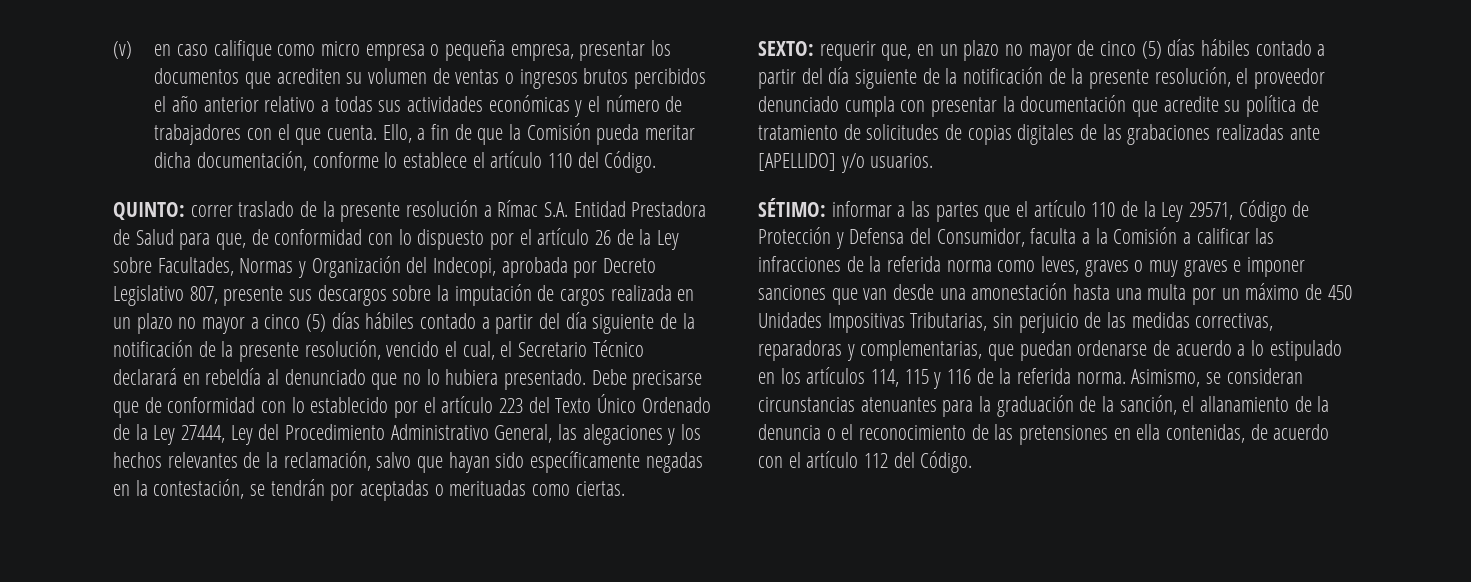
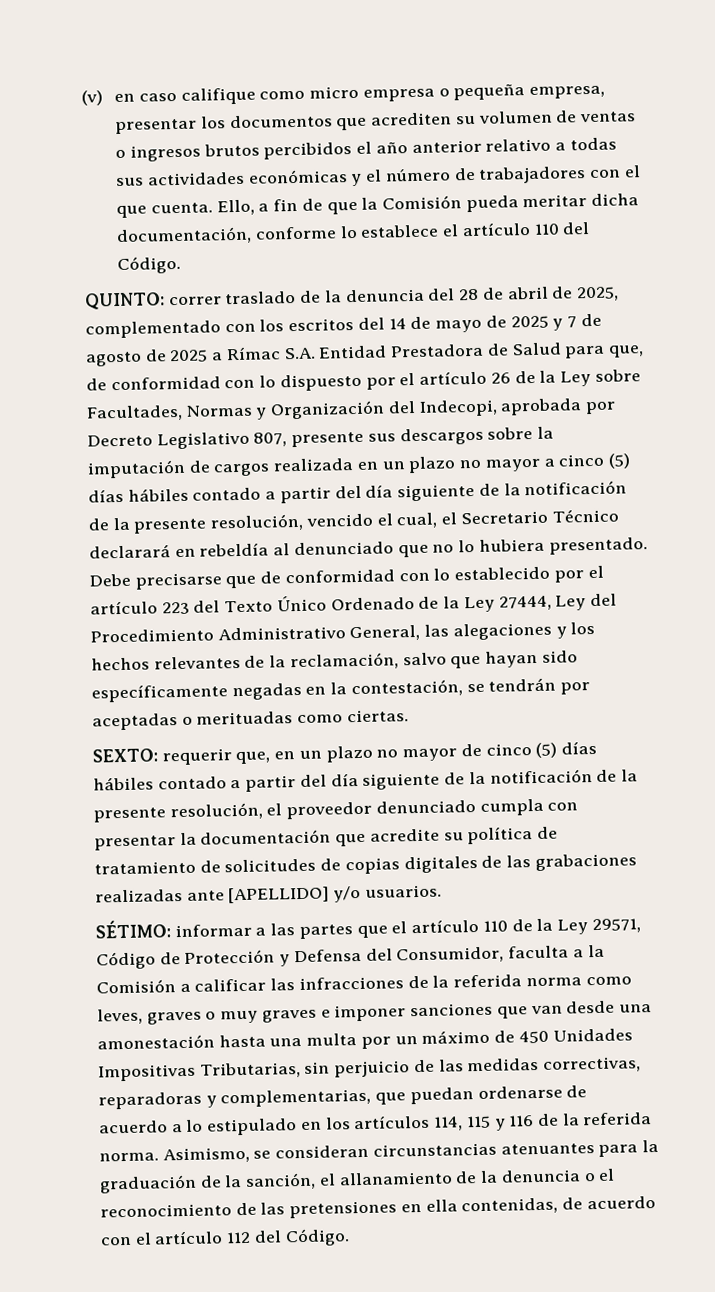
- correr traslado de la presente resolución a Rímac S.A. Entidad Prestadora de Salud para que, de conformidad con lo dispuesto por el artículo 26 de la Ley sobre Facultades, Normas y Organización del Indecopi, aprobada por Decreto Legislativo 807, presente sus descargos sobre la imputación de cargos realizada en un plazo no mayor a cinco (5) días hábiles contado a partir del día siguiente de la notificación de la presente resolución, vencido el cual, el Secretario Técnico declarará en rebeldía al denunciado que no lo hubiera presentado.
+ correr traslado de la denuncia del 28 de abril de 2025, complementado con los escritos del 14 de mayo de 2025 y 7 de agosto de 2025 a Rímac S.A. Entidad Prestadora de Salud para que, de conformidad con lo dispuesto por el artículo 26 de la Ley sobre Facultades, Normas y Organización del Indecopi, aprobada por Decreto Legislativo 807, presente sus descargos sobre la imputación de cargos realizada en un plazo no mayor a cinco (5) días hábiles contado a partir del día siguiente de la notificación de la presente resolución, vencido el cual, el Secretario Técnico declarará en rebeldía al denunciado que no lo hubiera presentado.

